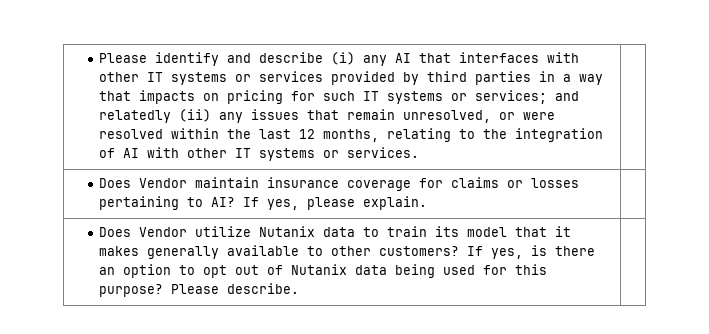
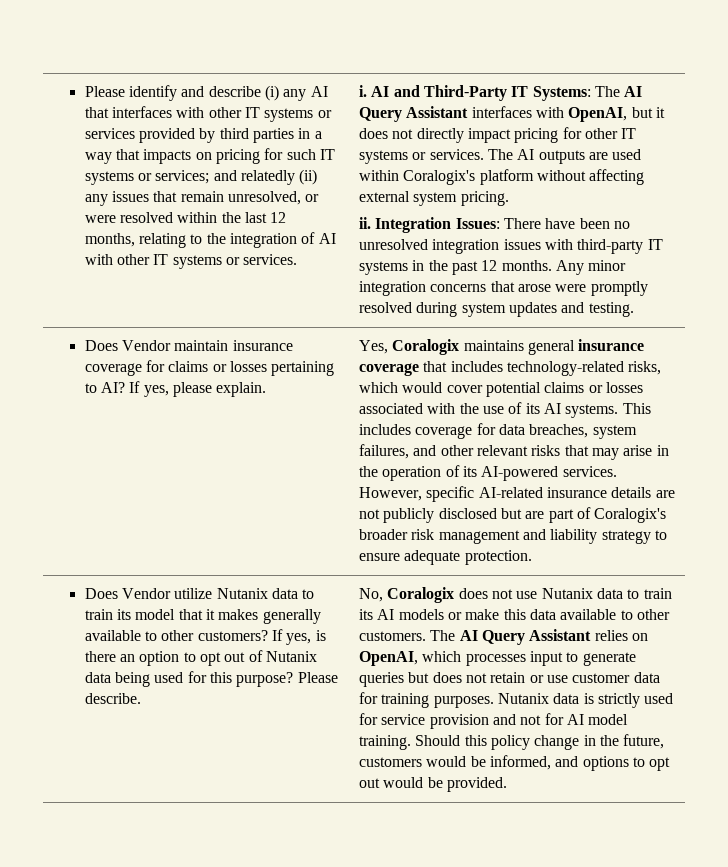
+ i. AI and Third-Party IT Systems: The AI Query Assistant interfaces with OpenAI, but it does not directly impact pricing for other IT systems or services. The AI outputs are used within Coralogix's platform without affecting external system pricing.
+ ii. Integration Issues: There have been no unresolved integration issues with third-party IT systems in the past 12 months. Any minor integration concerns that arose were promptly resolved during system updates and testing.
+ Yes, Coralogix maintains general insurance coverage that includes technology-related risks, which would cover potential claims or losses associated with the use of its AI systems. This includes coverage for data breaches, system failures, and other relevant risks that may arise in the operation of its AI-powered services. However, specific AI-related insurance details are not publicly disclosed but are part of Coralogix's broader risk management and liability strategy to ensure adequate protection.
+ No, Coralogix does not use Nutanix data to train its AI models or make this data available to other customers. The AI Query Assistant relies on OpenAI, which processes input to generate queries but does not retain or use customer data for training purposes. Nutanix data is strictly used for service provision and not for AI model training. Should this policy change in the future, customers would be informed, and options to opt out would be provided.

